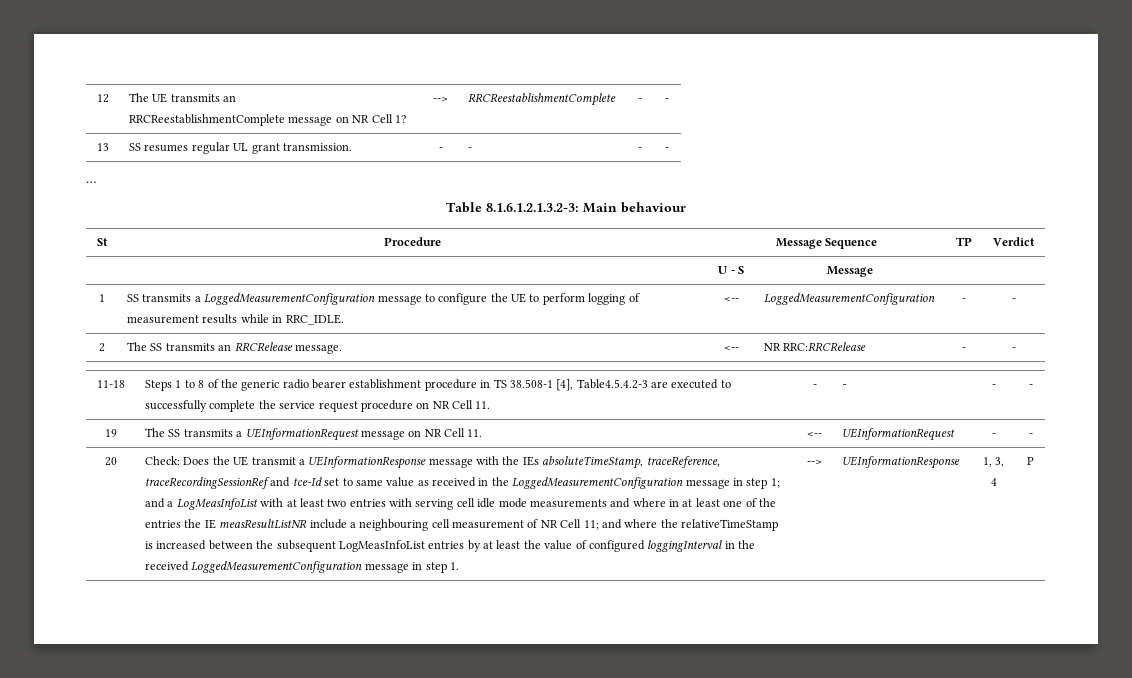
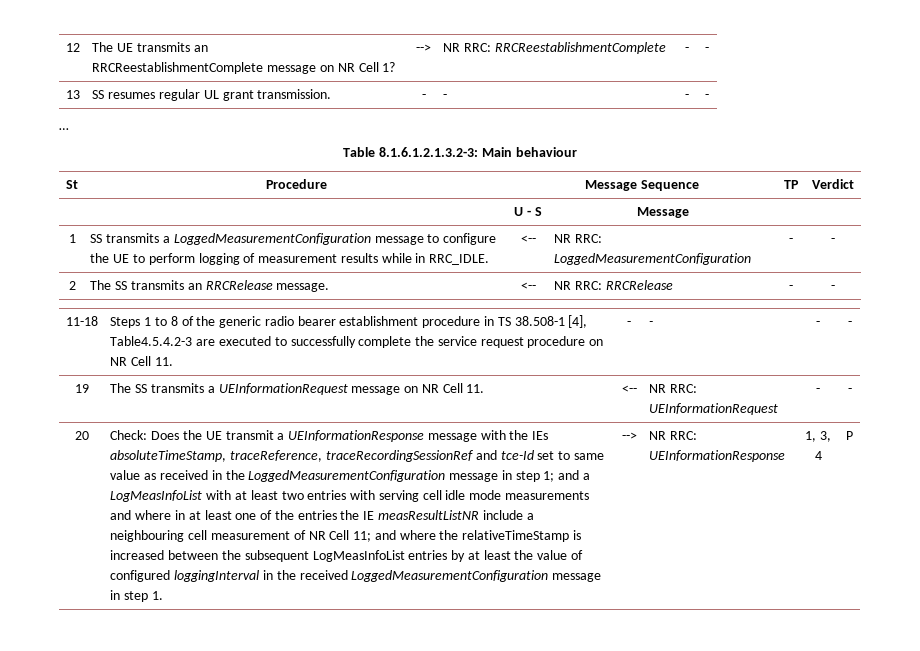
  12 | The UE transmits an
- RRCReestablishmentComplete message on NR Cell 1? | --> | RRCReestablishmentComplete | - | -
+ RRCReestablishmentComplete message on NR Cell 1? | --> | NR RRC: RRCReestablishmentComplete | - | -
- 1 | SS transmits a LoggedMeasurementConfiguration message to configure the UE to perform logging of measurement results while in RRC_IDLE. | <-- | LoggedMeasurementConfiguration | - | -
+ 1 | SS transmits a LoggedMeasurementConfiguration message to configure the UE to perform logging of measurement results while in RRC_IDLE. | <-- | NR RRC: LoggedMeasurementConfiguration | - | -
- 2 | The SS transmits an RRCRelease message. | <-- | NR RRC:RRCRelease | - | -
+ 2 | The SS transmits an RRCRelease message. | <-- | NR RRC: RRCRelease | - | -
- 19 | The SS transmits a UEInformationRequest message on NR Cell 11. | <-- | UEInformationRequest | - | -
+ 19 | The SS transmits a UEInformationRequest message on NR Cell 11. | <-- | NR RRC: UEInformationRequest | - | -
- --> | UEInformationResponse
+ --> | NR RRC: UEInformationResponse

